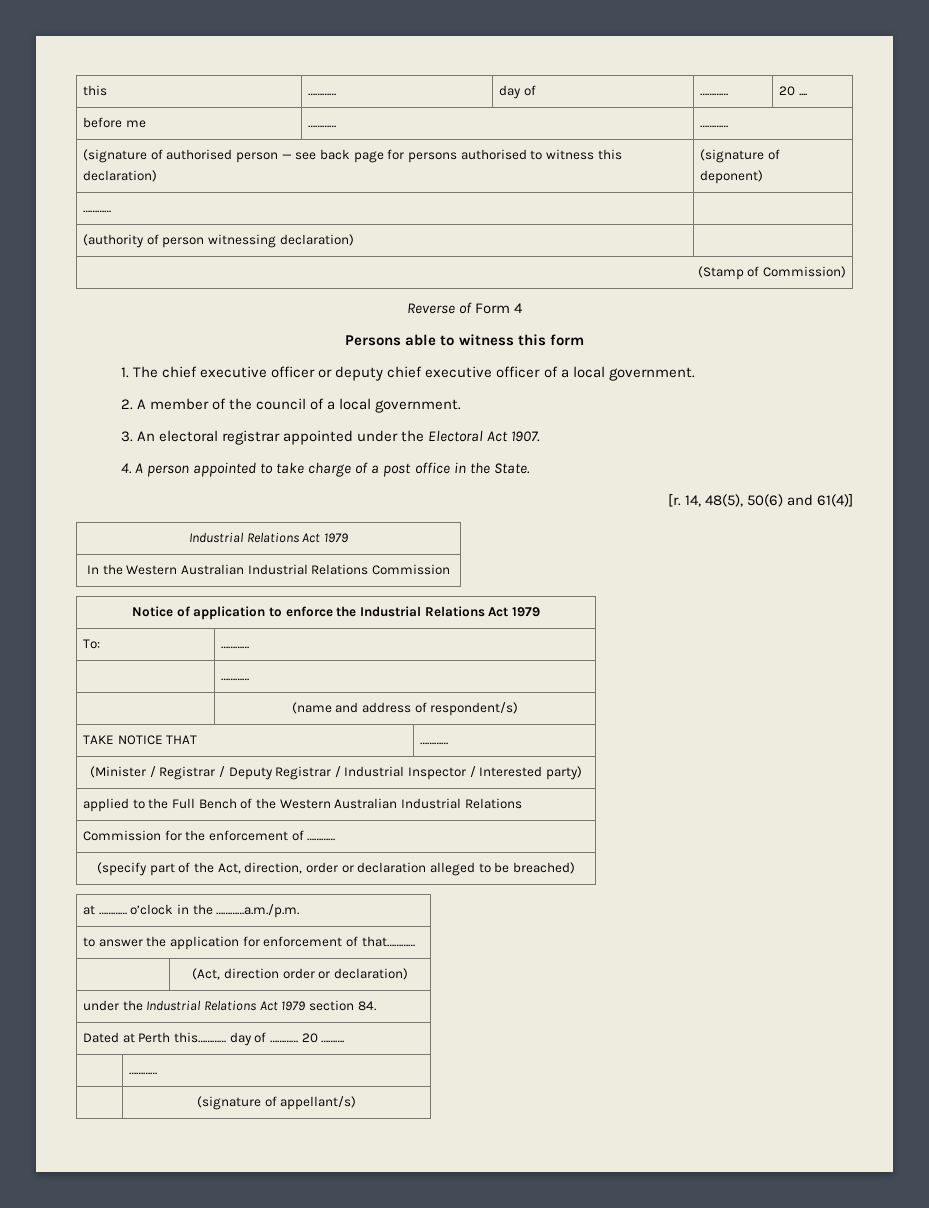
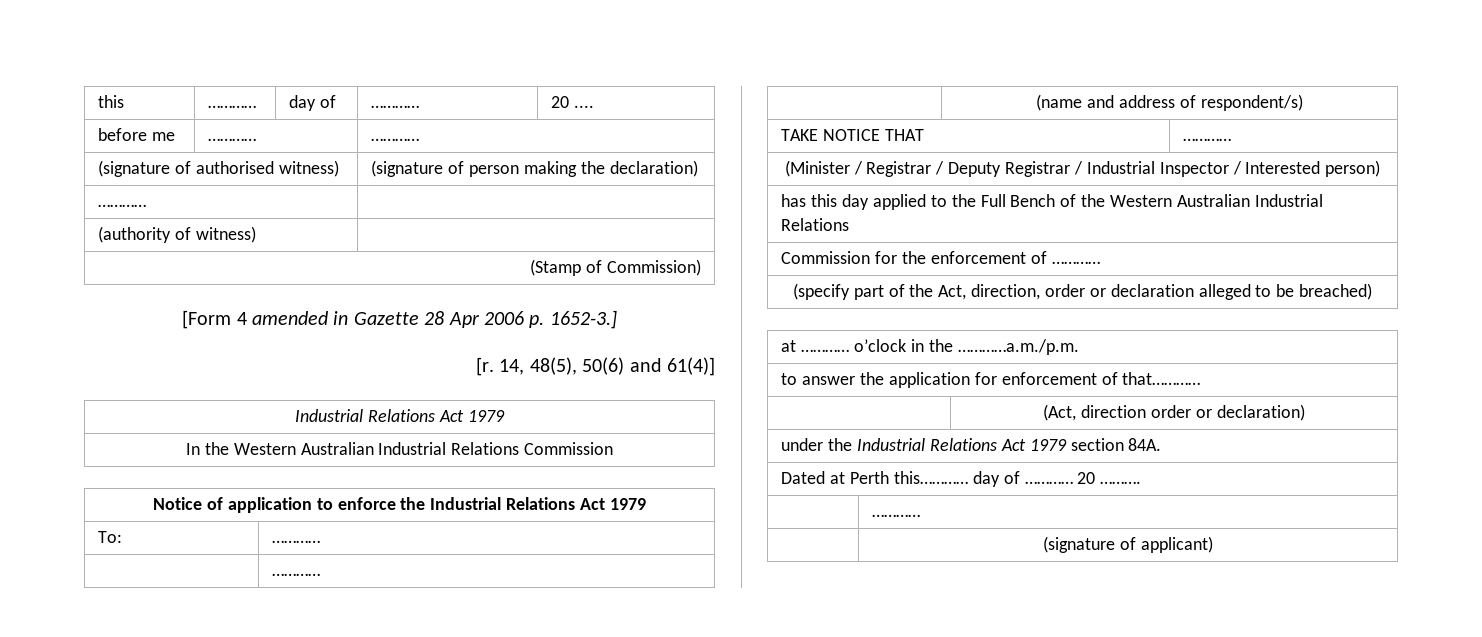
- (signature of authorised person — see back page for persons authorised to witness this declaration) | (signature of deponent)
+ (signature of authorised witness) | (signature of person making the declaration)
- (authority of person witnessing declaration) |
+ (authority of witness) |
- Reverse of Form 4
- Persons able to witness this form
- 1. The chief executive officer or deputy chief executive officer of a local government.
- 2. A member of the council of a local government.
- 3. An electoral registrar appointed under the Electoral Act 1907.
- 4. A person appointed to take charge of a post office in the State.
+ [Form 4 amended in Gazette 28 Apr 2006 p. 1652-3.]
- (Minister / Registrar / Deputy Registrar / Industrial Inspector / Interested party)
- applied to the Full Bench of the Western Australian Industrial Relations
+ (Minister / Registrar / Deputy Registrar / Industrial Inspector / Interested person)
+ has this day applied to the Full Bench of the Western Australian Industrial Relations
- under the Industrial Relations Act 1979 section 84.
+ under the Industrial Relations Act 1979 section 84A.
- | (signature of appellant/s)
+ | (signature of applicant)

